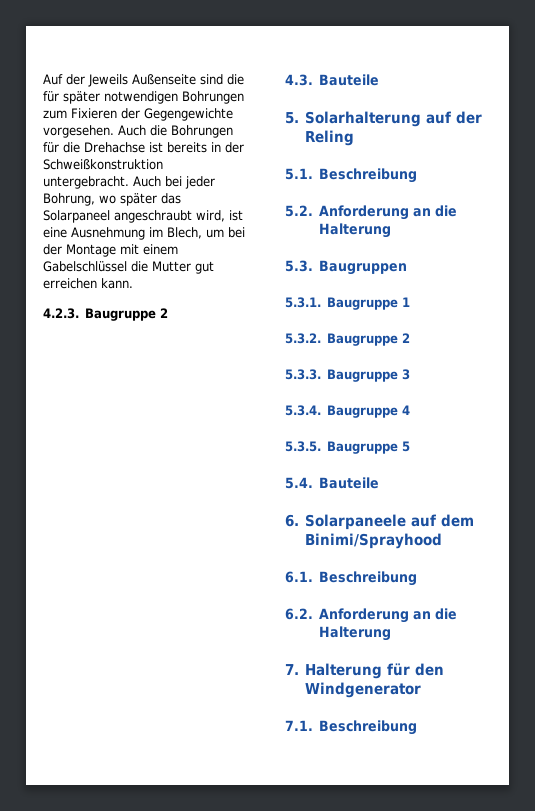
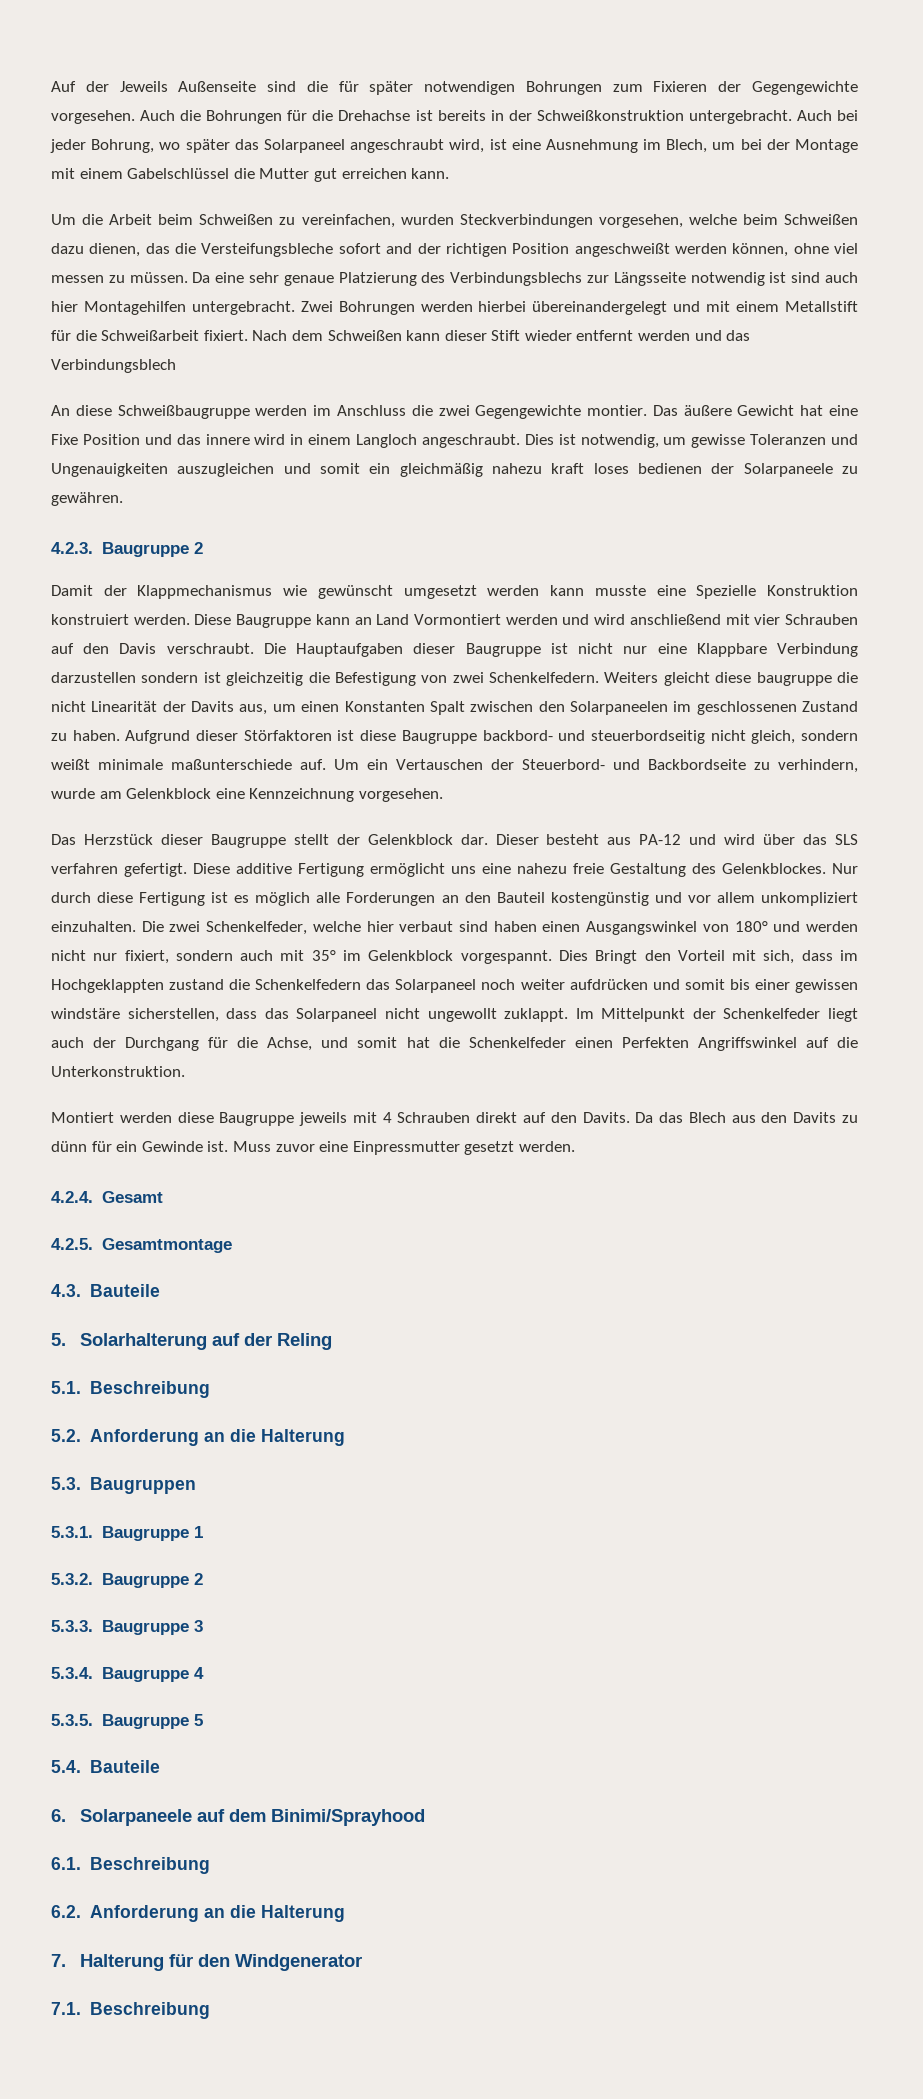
+ Um die Arbeit beim Schweißen zu vereinfachen, wurden Steckverbindungen vorgesehen, welche beim Schweißen dazu dienen, das die Versteifungsbleche sofort and der richtigen Position angeschweißt werden können, ohne viel messen zu müssen. Da eine sehr genaue Platzierung des Verbindungsblechs zur Längsseite notwendig ist sind auch hier Montagehilfen untergebracht. Zwei Bohrungen werden hierbei übereinandergelegt und mit einem Metallstift für die Schweißarbeit fixiert. Nach dem Schweißen kann dieser Stift wieder entfernt werden und das Verbindungsblech
+ An diese Schweißbaugruppe werden im Anschluss die zwei Gegengewichte montier. Das äußere Gewicht hat eine Fixe Position und das innere wird in einem Langloch angeschraubt. Dies ist notwendig, um gewisse Toleranzen und Ungenauigkeiten auszugleichen und somit ein gleichmäßig nahezu kraft loses bedienen der Solarpaneele zu gewähren.
  4.2.3. Baugruppe 2
+ Damit der Klappmechanismus wie gewünscht umgesetzt werden kann musste eine Spezielle Konstruktion konstruiert werden. Diese Baugruppe kann an Land Vormontiert werden und wird anschließend mit vier Schrauben auf den Davis verschraubt. Die Hauptaufgaben dieser Baugruppe ist nicht nur eine Klappbare Verbindung darzustellen sondern ist gleichzeitig die Befestigung von zwei Schenkelfedern. Weiters gleicht diese baugruppe die nicht Linearität der Davits aus, um einen Konstanten Spalt zwischen den Solarpaneelen im geschlossenen Zustand zu haben. Aufgrund dieser Störfaktoren ist diese Baugruppe backbord- und steuerbordseitig nicht gleich, sondern weißt minimale maßunterschiede auf. Um ein Vertauschen der Steuerbord- und Backbordseite zu verhindern, wurde am Gelenkblock eine Kennzeichnung vorgesehen.
+ Das Herzstück dieser Baugruppe stellt der Gelenkblock dar. Dieser besteht aus PA-12 und wird über das SLS verfahren gefertigt. Diese additive Fertigung ermöglicht uns eine nahezu freie Gestaltung des Gelenkblockes. Nur durch diese Fertigung ist es möglich alle Forderungen an den Bauteil kostengünstig und vor allem unkompliziert einzuhalten. Die zwei Schenkelfeder, welche hier verbaut sind haben einen Ausgangswinkel von 180° und werden nicht nur fixiert, sondern auch mit 35° im Gelenkblock vorgespannt. Dies Bringt den Vorteil mit sich, dass im Hochgeklappten zustand die Schenkelfedern das Solarpaneel noch weiter aufdrücken und somit bis einer gewissen windstäre sicherstellen, dass das Solarpaneel nicht ungewollt zuklappt. Im Mittelpunkt der Schenkelfeder liegt auch der Durchgang für die Achse, und somit hat die Schenkelfeder einen Perfekten Angriffswinkel auf die Unterkonstruktion.
+ Montiert werden diese Baugruppe jeweils mit 4 Schrauben direkt auf den Davits. Da das Blech aus den Davits zu dünn für ein Gewinde ist. Muss zuvor eine Einpressmutter gesetzt werden.
+ 4.2.4. Gesamt
+ 4.2.5. Gesamtmontage

